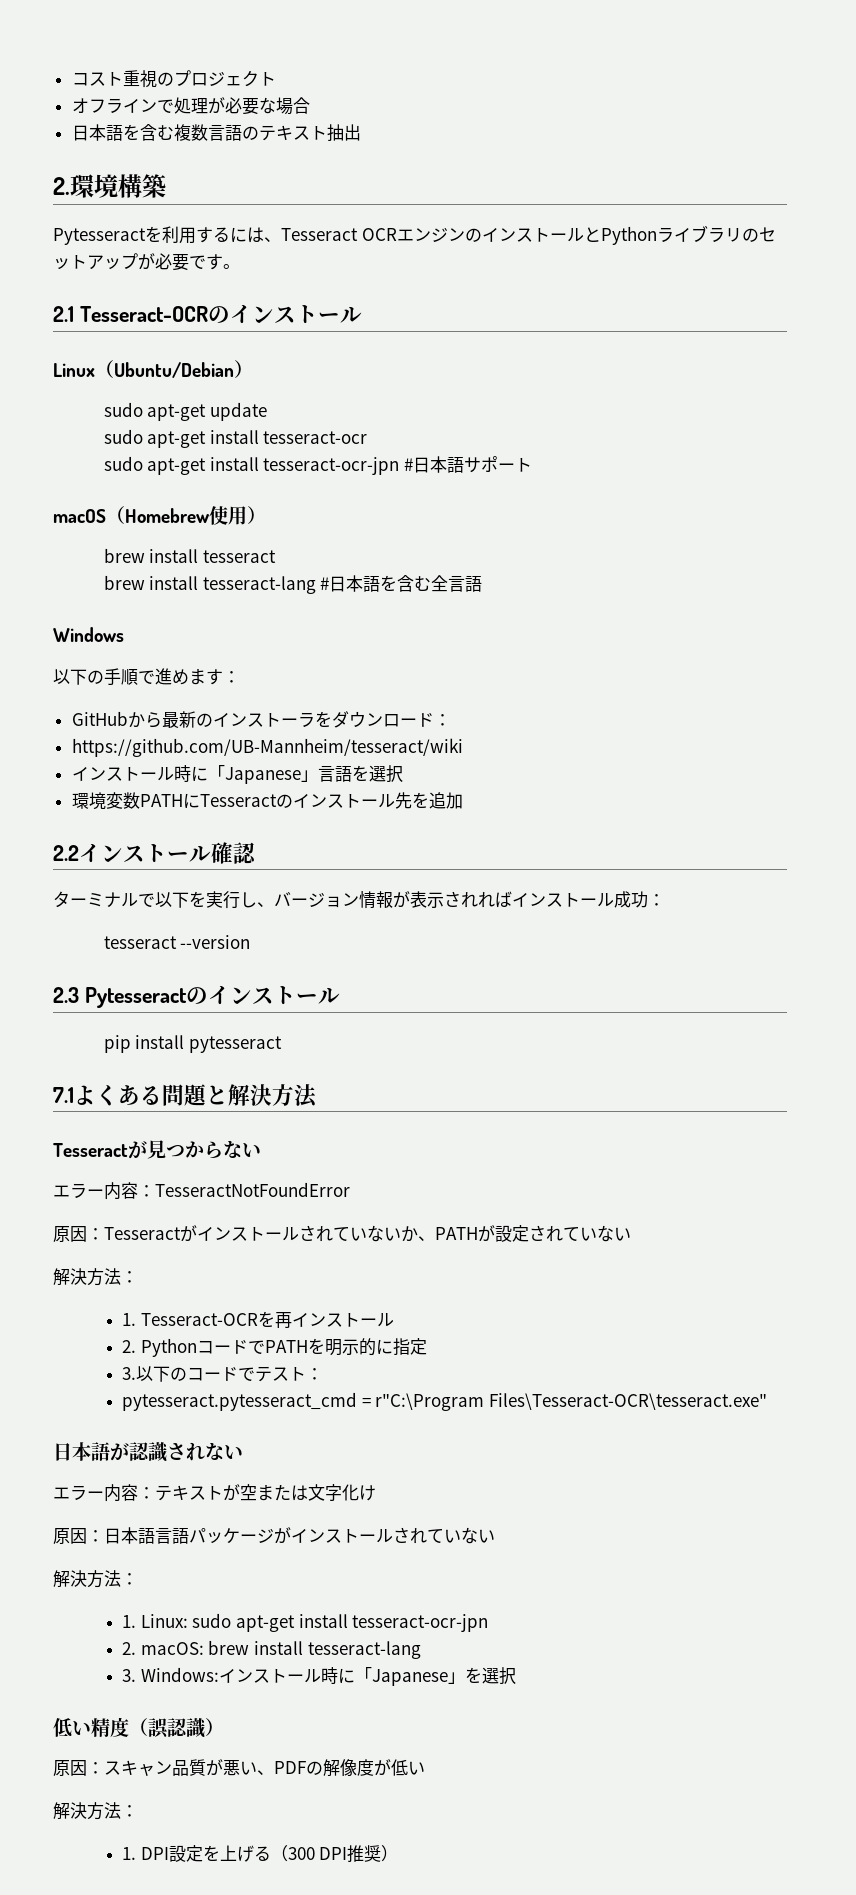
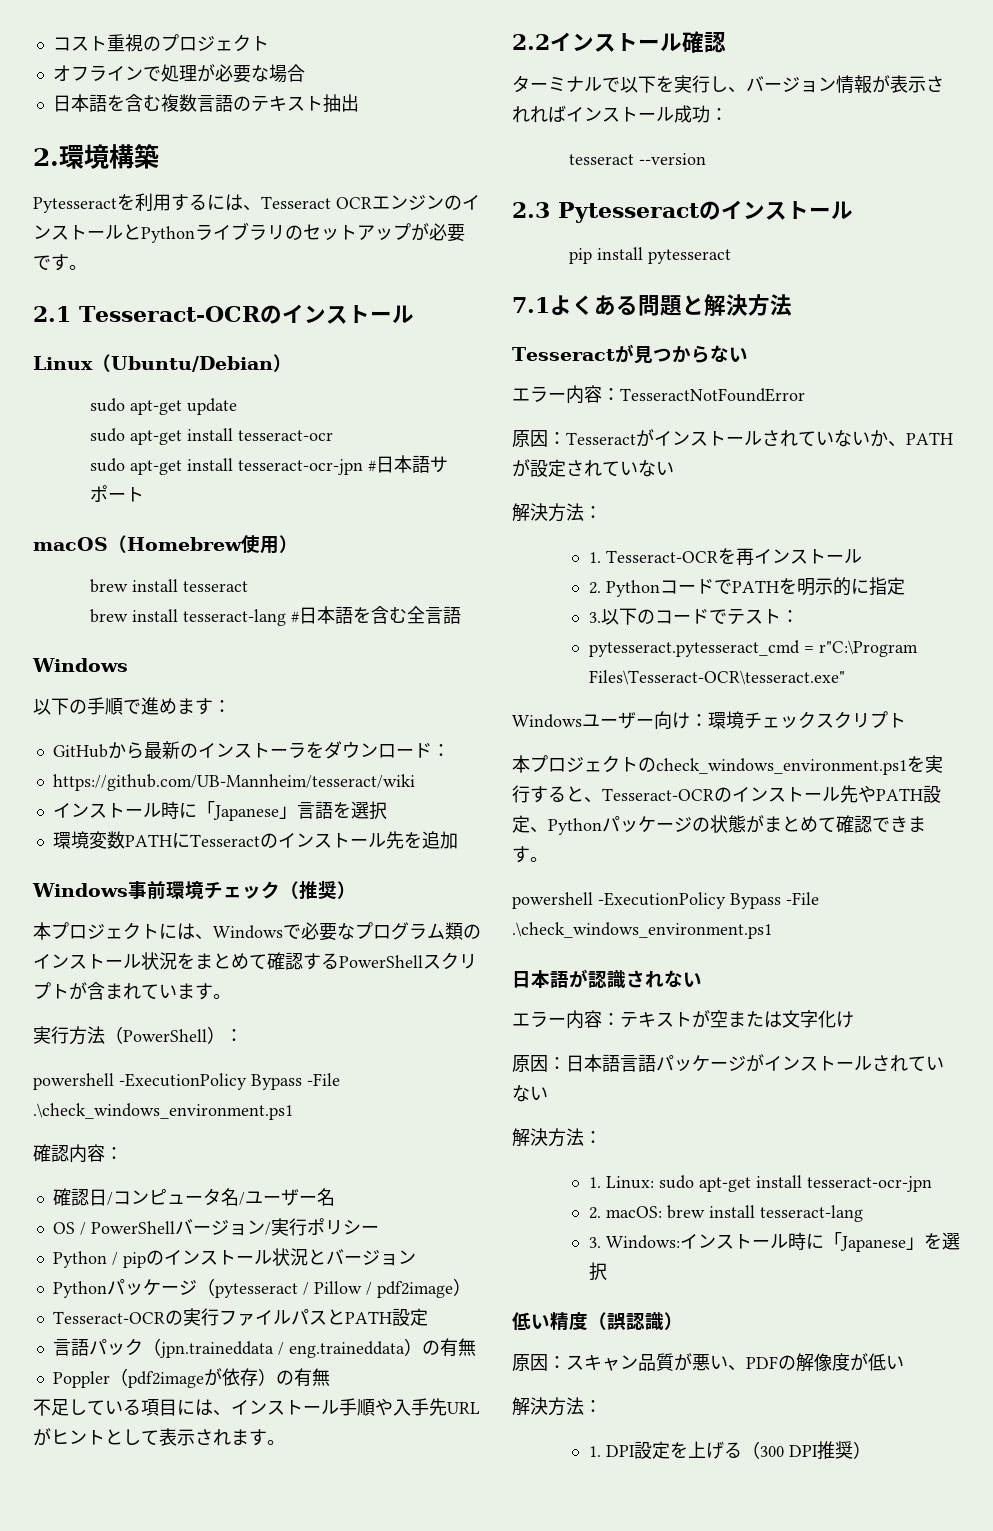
+ Windows事前環境チェック（推奨）
+ 本プロジェクトには、Windowsで必要なプログラム類のインストール状況をまとめて確認するPowerShellスクリプトが含まれています。
+ 実行方法（PowerShell）：
+ powershell -ExecutionPolicy Bypass -File .\check_windows_environment.ps1
+ 確認内容：
+ 確認日/コンピュータ名/ユーザー名
+ OS / PowerShellバージョン/実行ポリシー
+ Python / pipのインストール状況とバージョン
+ Pythonパッケージ（pytesseract / Pillow / pdf2image）
+ Tesseract-OCRの実行ファイルパスとPATH設定
+ 言語パック（jpn.traineddata / eng.traineddata）の有無
+ Poppler（pdf2imageが依存）の有無
+ 不足している項目には、インストール手順や入手先URLがヒントとして表示されます。
+ Windowsユーザー向け：環境チェックスクリプト
+ 本プロジェクトのcheck_windows_environment.ps1を実行すると、Tesseract-OCRのインストール先やPATH設定、Pythonパッケージの状態がまとめて確認できます。
+ powershell -ExecutionPolicy Bypass -File .\check_windows_environment.ps1

